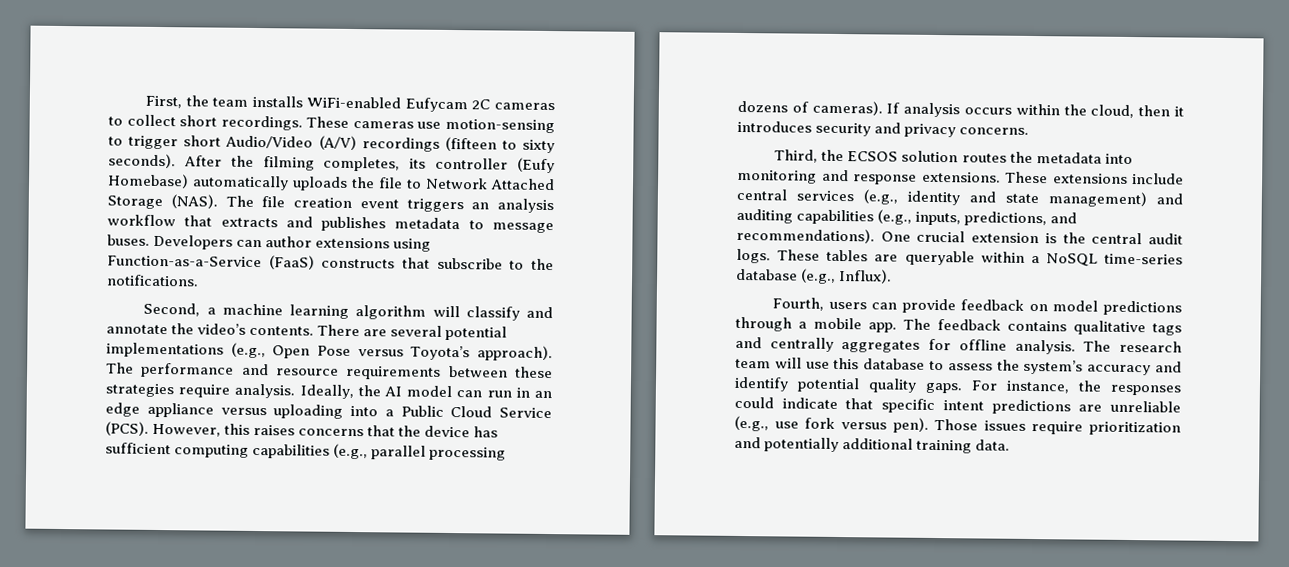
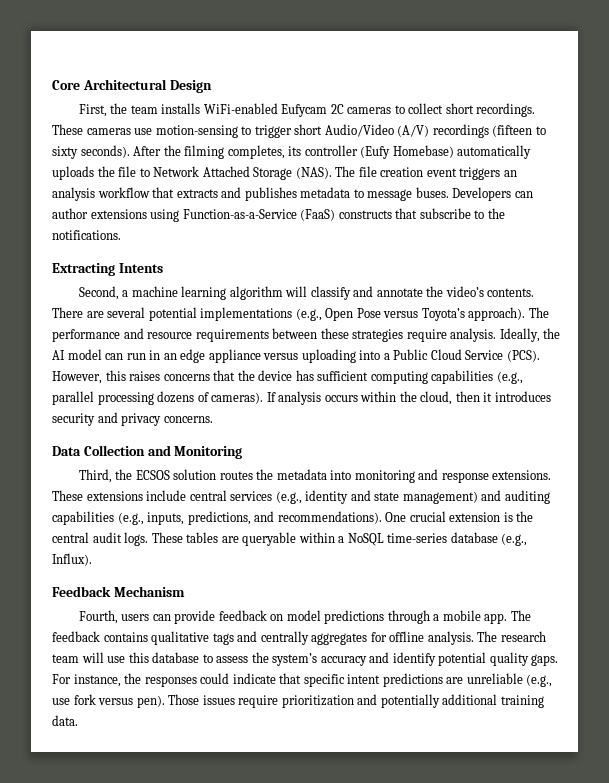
+ Core Architectural Design
+ Extracting Intents
+ Data Collection and Monitoring
+ Feedback Mechanism

